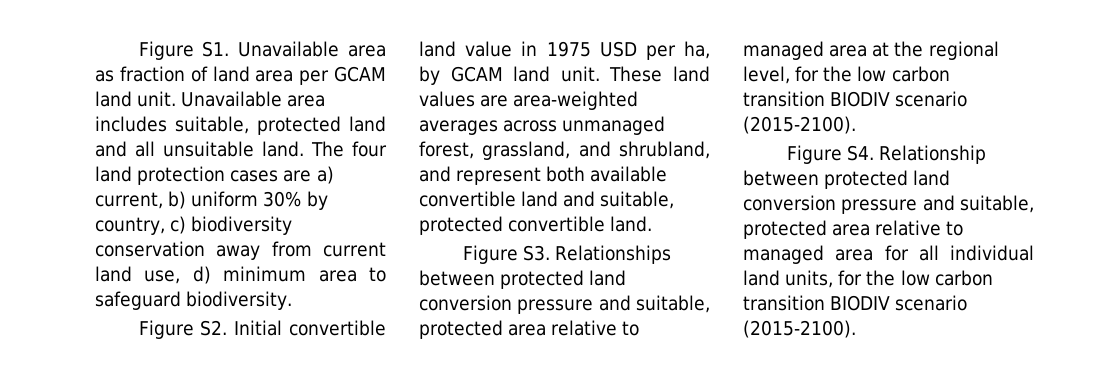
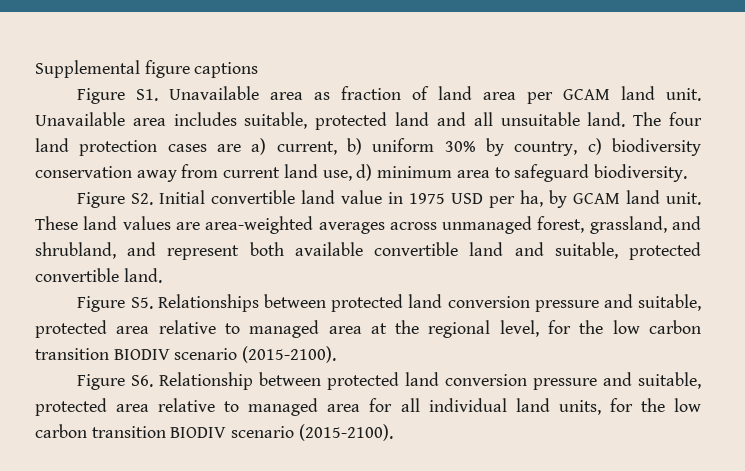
+ Supplemental figure captions
- Figure S3. Relationships between protected land conversion pressure and suitable, protected area relative to managed area at the regional level, for the low carbon transition BIODIV scenario (2015-2100).
+ Figure S5. Relationships between protected land conversion pressure and suitable, protected area relative to managed area at the regional level, for the low carbon transition BIODIV scenario (2015-2100).
- Figure S4. Relationship between protected land conversion pressure and suitable, protected area relative to managed area for all individual land units, for the low carbon transition BIODIV scenario (2015-2100).
+ Figure S6. Relationship between protected land conversion pressure and suitable, protected area relative to managed area for all individual land units, for the low carbon transition BIODIV scenario (2015-2100).

